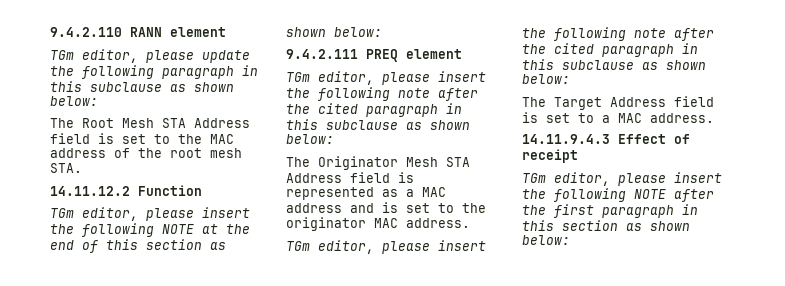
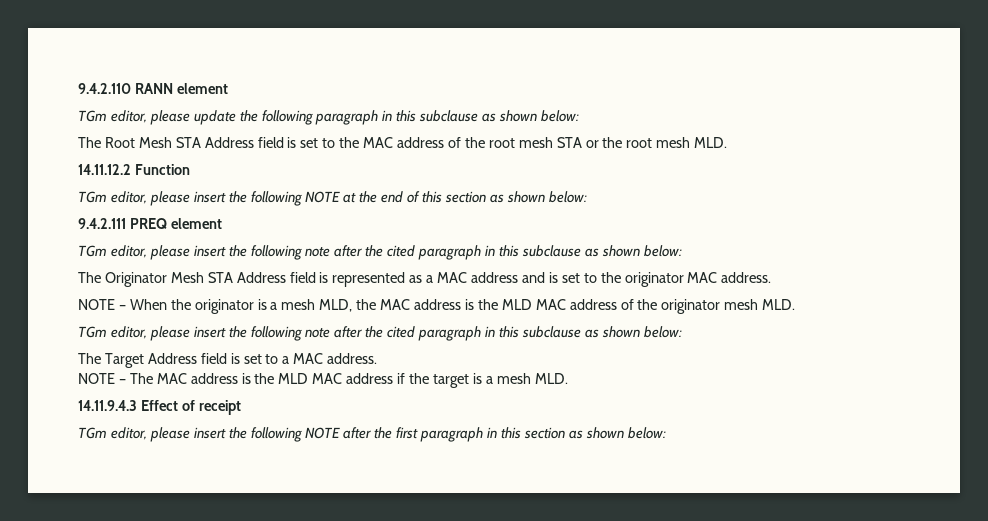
- The Root Mesh STA Address field is set to the MAC address of the root mesh STA.
+ The Root Mesh STA Address field is set to the MAC address of the root mesh STA or the root mesh MLD.
+ NOTE – When the originator is a mesh MLD, the MAC address is the MLD MAC address of the originator mesh MLD.
+ NOTE – The MAC address is the MLD MAC address if the target is a mesh MLD.

